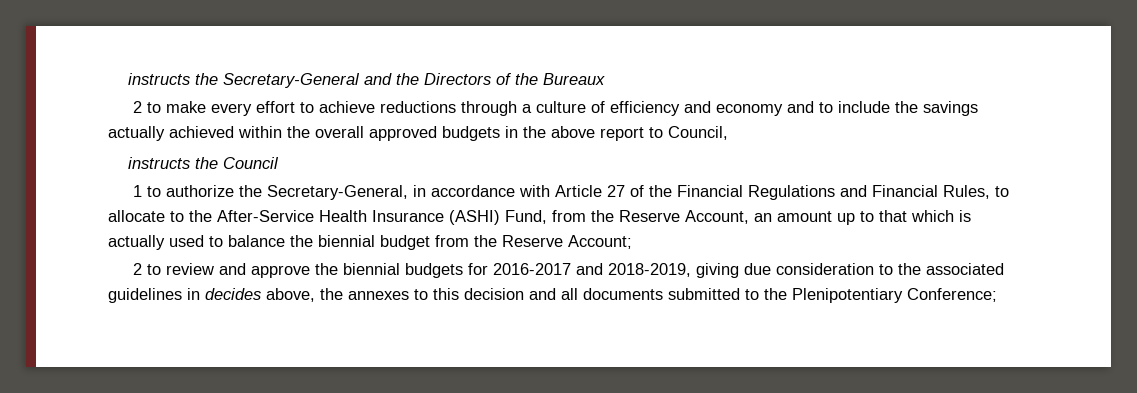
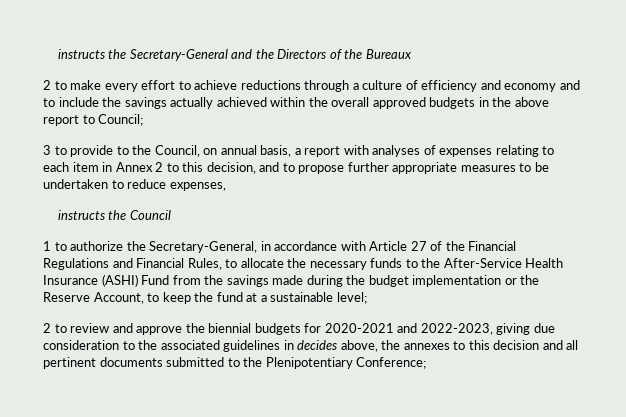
- 2 to make every effort to achieve reductions through a culture of efficiency and economy and to include the savings actually achieved within the overall approved budgets in the above report to Council,
+ 2 to make every effort to achieve reductions through a culture of efficiency and economy and to include the savings actually achieved within the overall approved budgets in the above report to Council;
+ 3 to provide to the Council, on annual basis, a report with analyses of expenses relating to each item in Annex 2 to this decision, and to propose further appropriate measures to be undertaken to reduce expenses,
- 1 to authorize the Secretary-General, in accordance with Article 27 of the Financial Regulations and Financial Rules, to allocate to the After-Service Health Insurance (ASHI) Fund, from the Reserve Account, an amount up to that which is actually used to balance the biennial budget from the Reserve Account;
+ 1 to authorize the Secretary-General, in accordance with Article 27 of the Financial Regulations and Financial Rules, to allocate the necessary funds to the After-Service Health Insurance (ASHI) Fund from the savings made during the budget implementation or the Reserve Account, to keep the fund at a sustainable level;
- 2 to review and approve the biennial budgets for 2016-2017 and 2018-2019, giving due consideration to the associated guidelines in decides above, the annexes to this decision and all documents submitted to the Plenipotentiary Conference;
+ 2 to review and approve the biennial budgets for 2020-2021 and 2022-2023, giving due consideration to the associated guidelines in decides above, the annexes to this decision and all pertinent documents submitted to the Plenipotentiary Conference;

